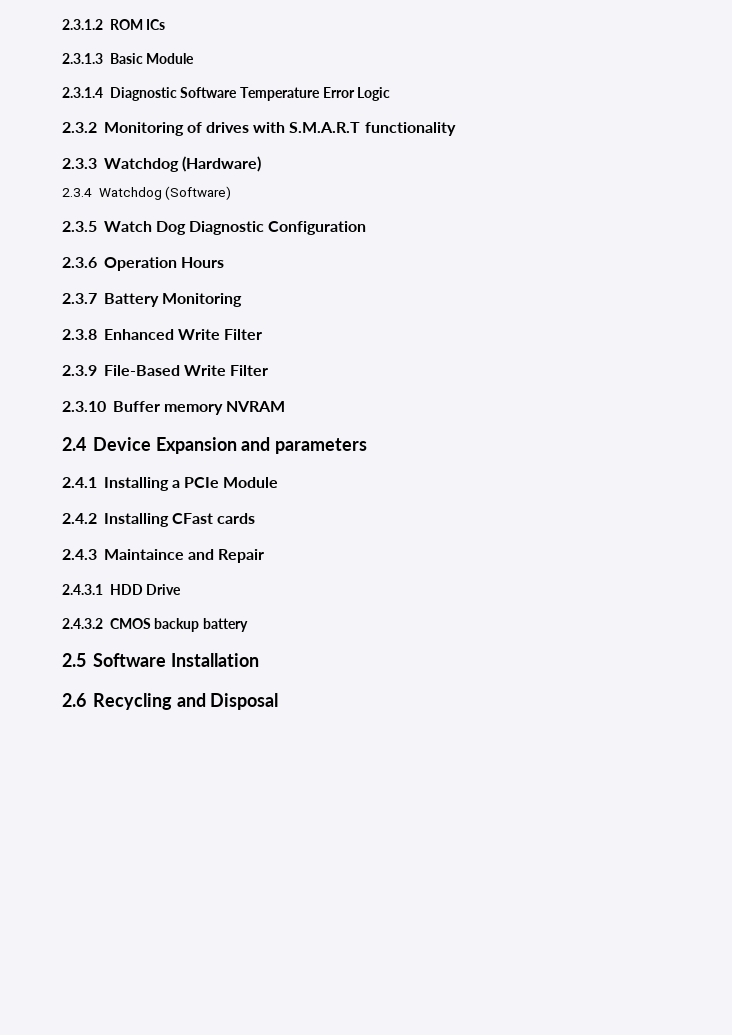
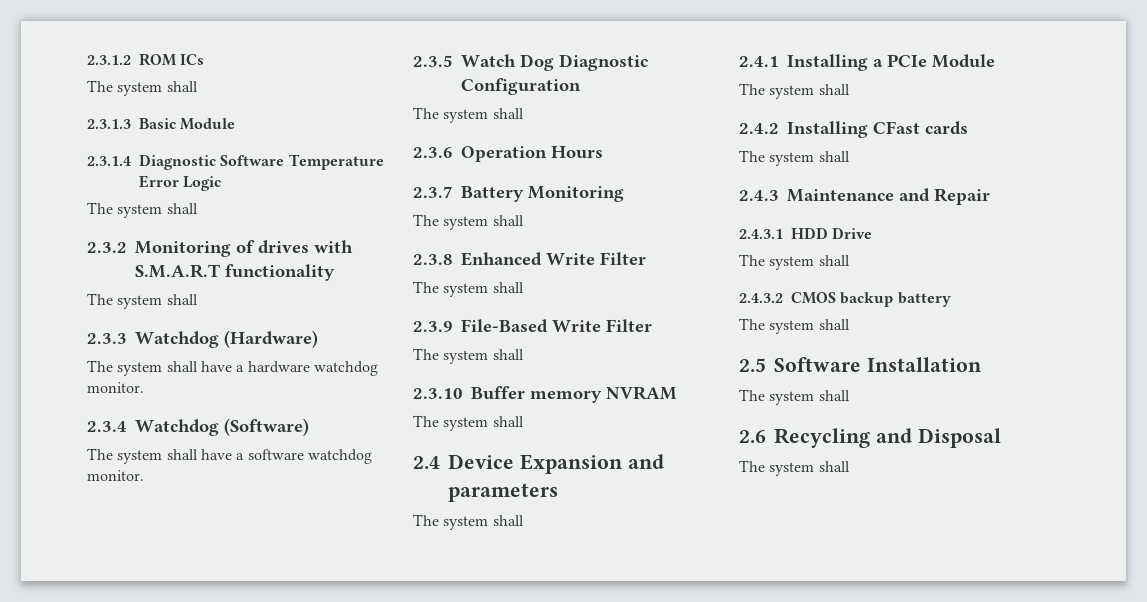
  2.3.1.2 ROM ICs
+ The system shall
  2.3.1.4 Diagnostic Software Temperature Error Logic
+ The system shall
  2.3.2 Monitoring of drives with S.M.A.R.T functionality
+ The system shall
+ The system shall have a hardware watchdog monitor.
  2.3.4 Watchdog (Software)
+ The system shall have a software watchdog monitor.
  2.3.5 Watch Dog Diagnostic Configuration
+ The system shall
  2.3.7 Battery Monitoring
+ The system shall
  2.3.8 Enhanced Write Filter
+ The system shall
  2.3.9 File-Based Write Filter
+ The system shall
  2.3.10 Buffer memory NVRAM
+ The system shall
  2.4 Device Expansion and parameters
+ The system shall
  2.4.1 Installing a PCIe Module
+ The system shall
  2.4.2 Installing CFast cards
+ The system shall
- 2.4.3 Maintaince and Repair
+ 2.4.3 Maintenance and Repair
  2.4.3.1 HDD Drive
+ The system shall
  2.4.3.2 CMOS backup battery
+ The system shall
  2.5 Software Installation
+ The system shall
  2.6 Recycling and Disposal
+ The system shall

